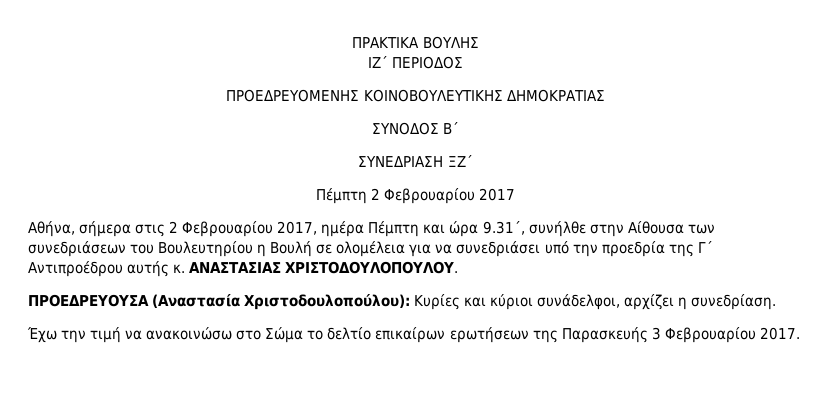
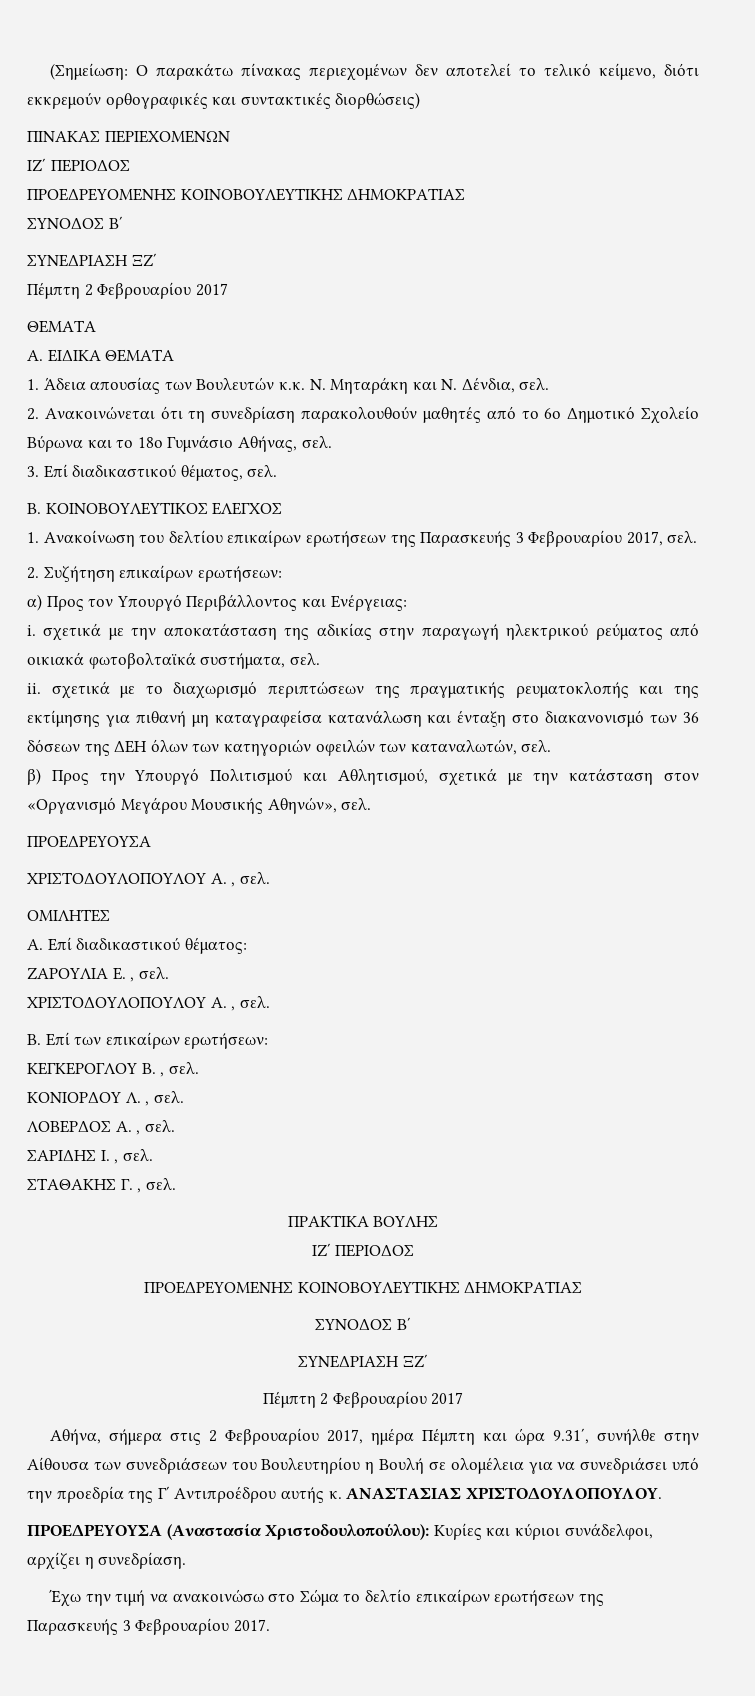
+ (Σημείωση: Ο παρακάτω πίνακας περιεχομένων δεν αποτελεί το τελικό κείμενο, διότι εκκρεμούν ορθογραφικές και συντακτικές διορθώσεις)
+ ΠΙΝΑΚΑΣ ΠΕΡΙΕΧΟΜΕΝΩΝ
+ ΙΖ΄ ΠΕΡΙΟΔΟΣ
+ ΠΡΟΕΔΡΕΥΟΜΕΝΗΣ ΚΟΙΝΟΒΟΥΛΕΥΤΙΚΗΣ ΔΗΜΟΚΡΑΤΙΑΣ
+ ΣΥΝΟΔΟΣ Β΄
+ ΣΥΝΕΔΡΙΑΣΗ ΞΖ΄
+ Πέμπτη 2 Φεβρουαρίου 2017
+ ΘΕΜΑΤΑ
+ Α. ΕΙΔΙΚΑ ΘΕΜΑΤΑ
+ 1. Άδεια απουσίας των Βουλευτών κ.κ. Ν. Μηταράκη και Ν. Δένδια, σελ.
+ 2. Ανακοινώνεται ότι τη συνεδρίαση παρακολουθούν μαθητές από το 6ο Δημοτικό Σχολείο Βύρωνα και το 18ο Γυμνάσιο Αθήνας, σελ.
+ 3. Επί διαδικαστικού θέματος, σελ.
+ Β. ΚΟΙΝΟΒΟΥΛΕΥΤΙΚΟΣ ΕΛΕΓΧΟΣ
+ 1. Ανακοίνωση του δελτίου επικαίρων ερωτήσεων της Παρασκευής 3 Φεβρουαρίου 2017, σελ.
+ 2. Συζήτηση επικαίρων ερωτήσεων:
+ α) Προς τον Υπουργό Περιβάλλοντος και Ενέργειας:
+ i. σχετικά με την αποκατάσταση της αδικίας στην παραγωγή ηλεκτρικού ρεύματος από οικιακά φωτοβολταϊκά συστήματα, σελ.
+ ii. σχετικά με το διαχωρισμό περιπτώσεων της πραγματικής ρευματοκλοπής και της εκτίμησης για πιθανή μη καταγραφείσα κατανάλωση και ένταξη στο διακανονισμό των 36 δόσεων της ΔΕΗ όλων των κατηγοριών οφειλών των καταναλωτών, σελ.
+ β) Προς την Υπουργό Πολιτισμού και Αθλητισμού, σχετικά με την κατάσταση στον «Οργανισμό Μεγάρου Μουσικής Αθηνών», σελ.
+ ΠΡΟΕΔΡΕΥΟΥΣΑ
+ ΧΡΙΣΤΟΔΟΥΛΟΠΟΥΛΟΥ Α. , σελ.
+ ΟΜΙΛΗΤΕΣ
+ Α. Επί διαδικαστικού θέματος:
+ ΖΑΡΟΥΛΙΑ Ε. , σελ.
+ ΧΡΙΣΤΟΔΟΥΛΟΠΟΥΛΟΥ Α. , σελ.
+ Β. Επί των επικαίρων ερωτήσεων:
+ ΚΕΓΚΕΡΟΓΛΟΥ Β. , σελ.
+ ΚΟΝΙΟΡΔΟΥ Λ. , σελ.
+ ΛΟΒΕΡΔΟΣ Α. , σελ.
+ ΣΑΡΙΔΗΣ Ι. , σελ.
+ ΣΤΑΘΑΚΗΣ Γ. , σελ.

